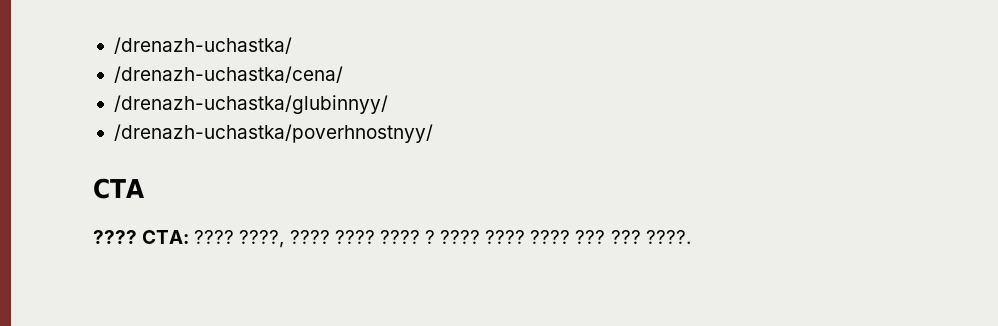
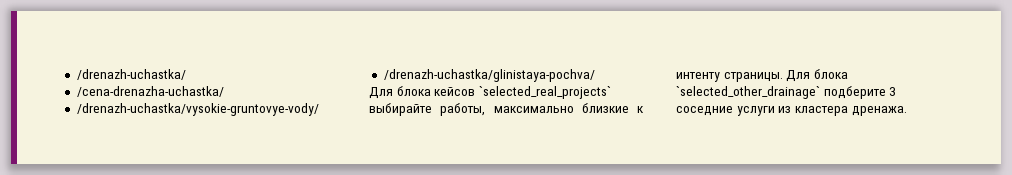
- /drenazh-uchastka/cena/
- /drenazh-uchastka/glubinnyy/
- /drenazh-uchastka/poverhnostnyy/
- CTA
- ???? CTA: ???? ????, ???? ???? ???? ? ???? ???? ???? ??? ??? ????.
+ /cena-drenazha-uchastka/
+ /drenazh-uchastka/vysokie-gruntovye-vody/
+ /drenazh-uchastka/glinistaya-pochva/
+ Для блока кейсов `selected_real_projects` выбирайте работы, максимально близкие к интенту страницы. Для блока `selected_other_drainage` подберите 3 соседние услуги из кластера дренажа.

